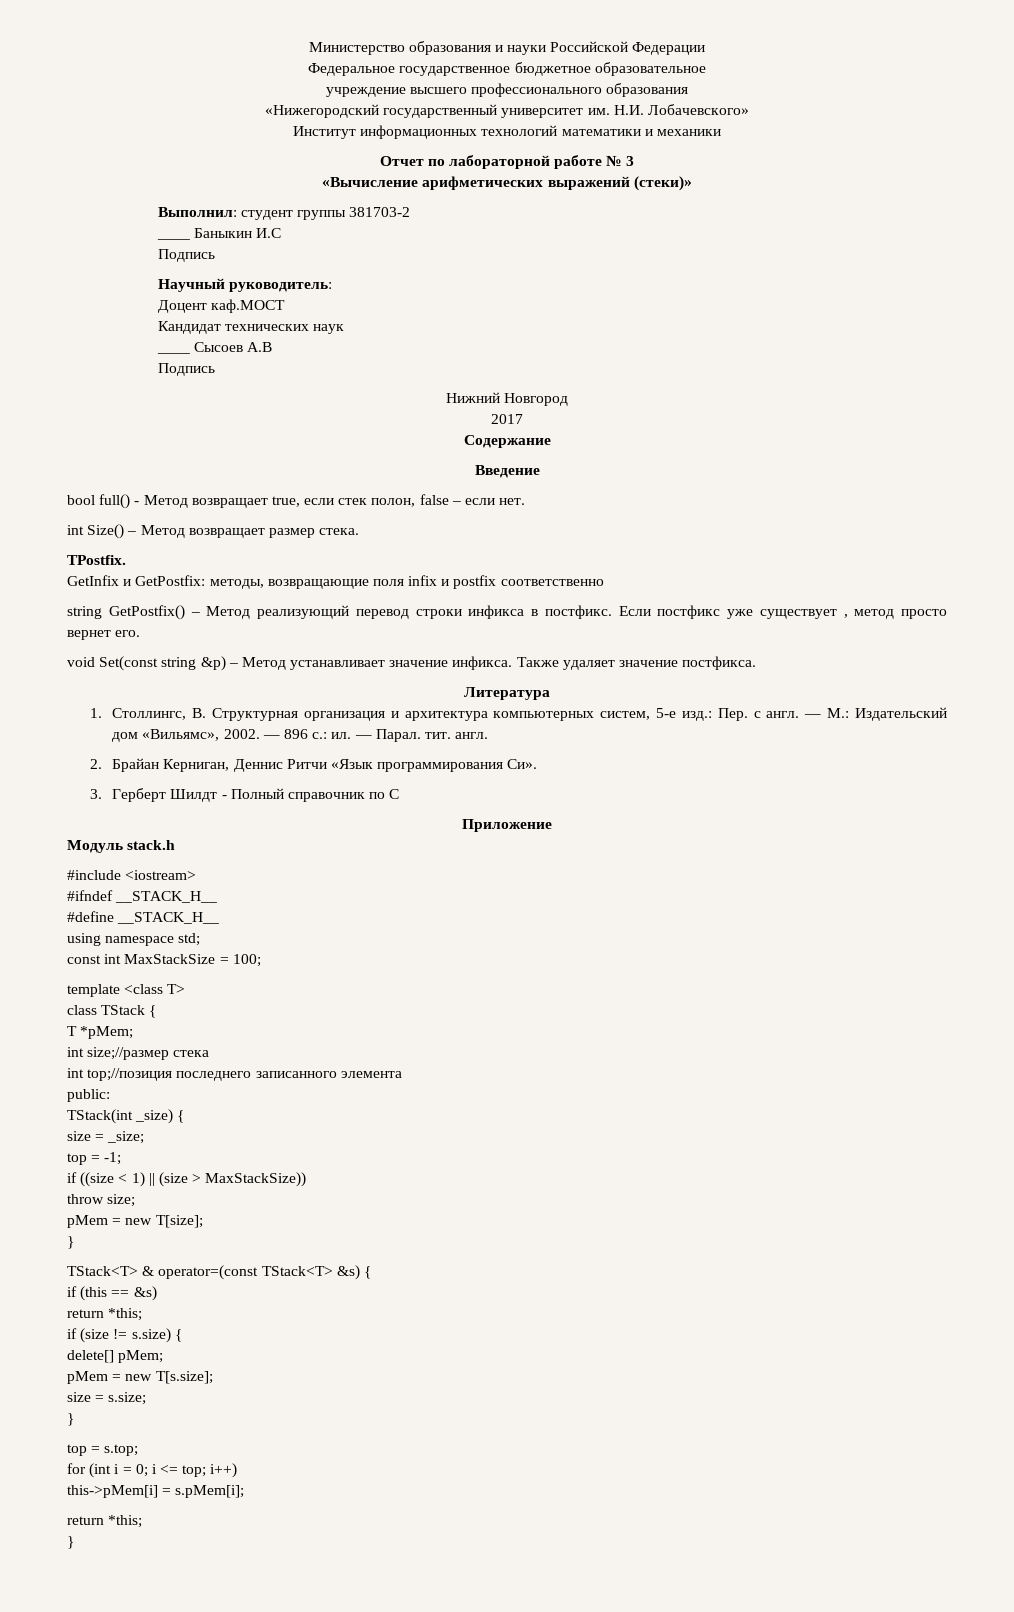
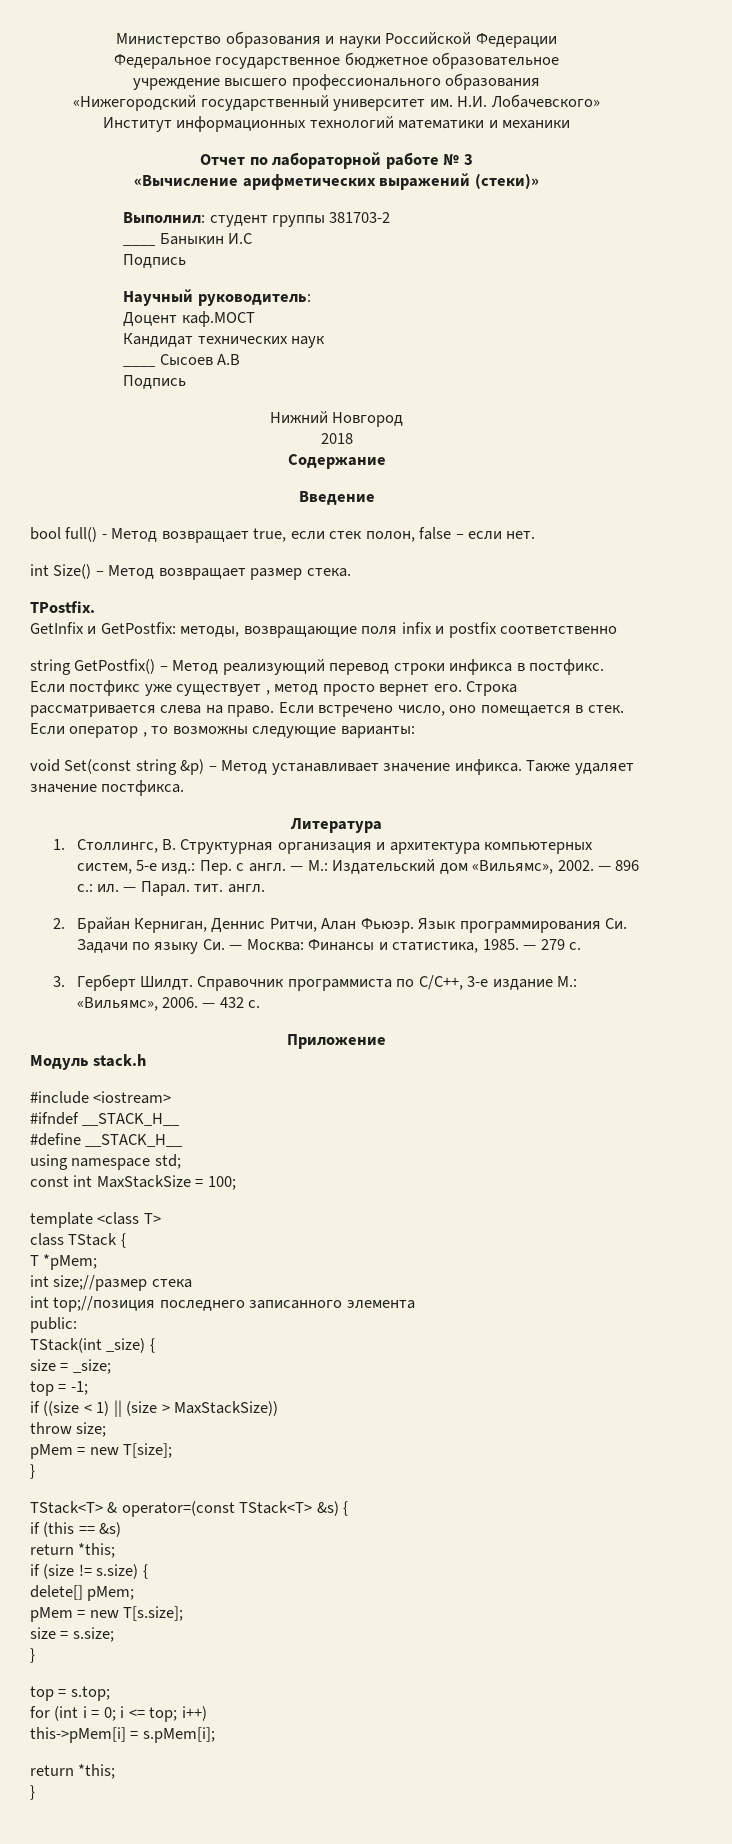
- 2017
+ 2018
+ Строка рассматривается слева на право. Если встречено число, оно помещается в стек. Если оператор , то возможны следующие варианты:
- 2. Брайан Керниган, Деннис Ритчи «Язык программирования Си».
- 3. Герберт Шилдт - Полный справочник по C
+ 2. Брайан Керниган, Деннис Ритчи, Алан Фьюэр. Язык программирования Си. Задачи по языку Си. — Москва: Финансы и статистика, 1985. — 279 с.
+ 3. Герберт Шилдт. Справочник программиста по C/C++, 3-е издание М.: «Вильямс», 2006. — 432 с.

